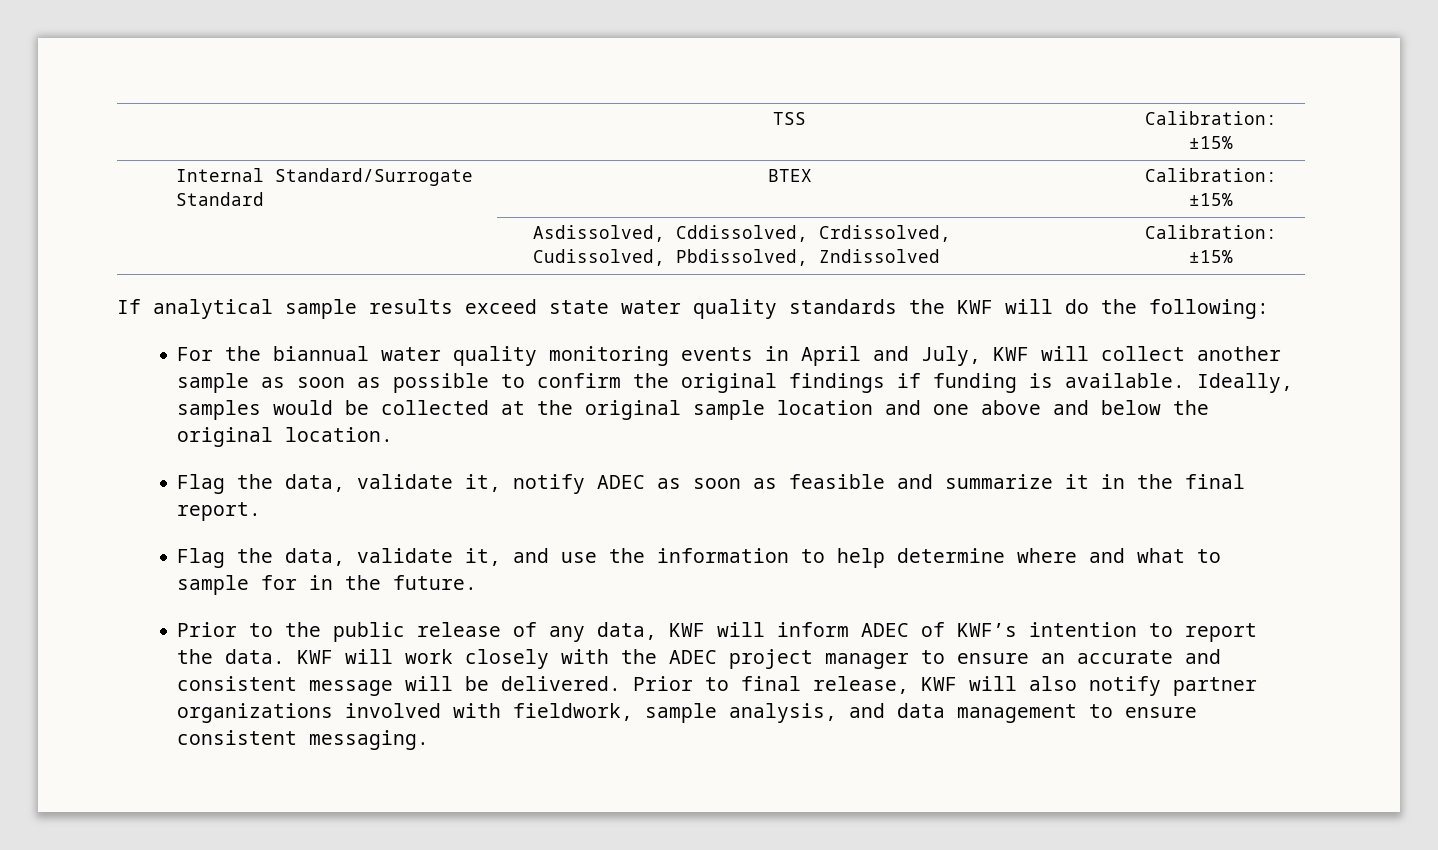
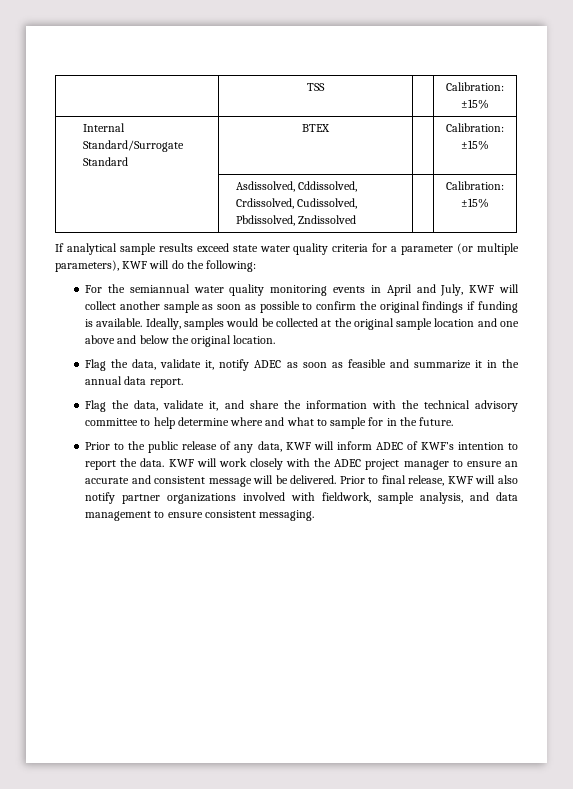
- If analytical sample results exceed state water quality standards the KWF will do the following:
+ If analytical sample results exceed state water quality criteria for a parameter (or multiple parameters), KWF will do the following:
- For the biannual water quality monitoring events in April and July, KWF will collect another sample as soon as possible to confirm the original findings if funding is available.
+ For the semiannual water quality monitoring events in April and July, KWF will collect another sample as soon as possible to confirm the original findings if funding is available.
- Flag the data, validate it, notify ADEC as soon as feasible and summarize it in the final report.
+ Flag the data, validate it, notify ADEC as soon as feasible and summarize it in the annual data report.
- Flag the data, validate it, and use the information to help determine where and what to sample for in the future.
+ Flag the data, validate it, and share the information with the technical advisory committee to help determine where and what to sample for in the future.

